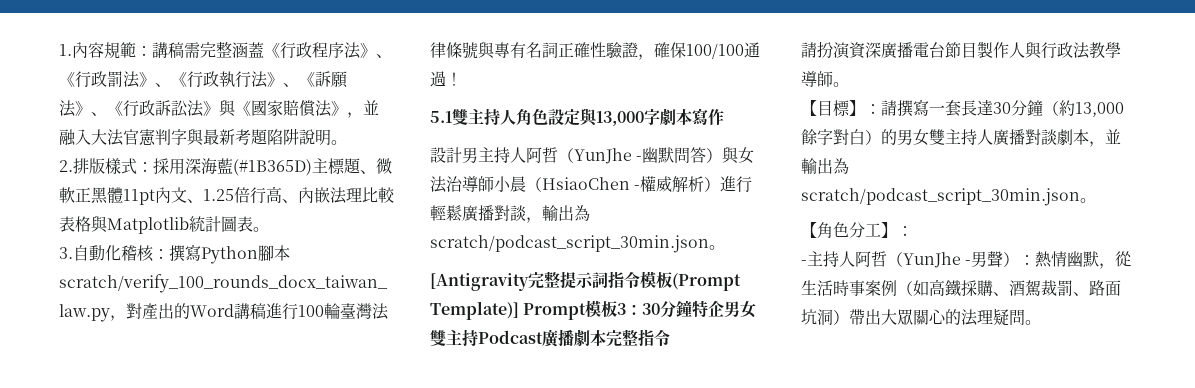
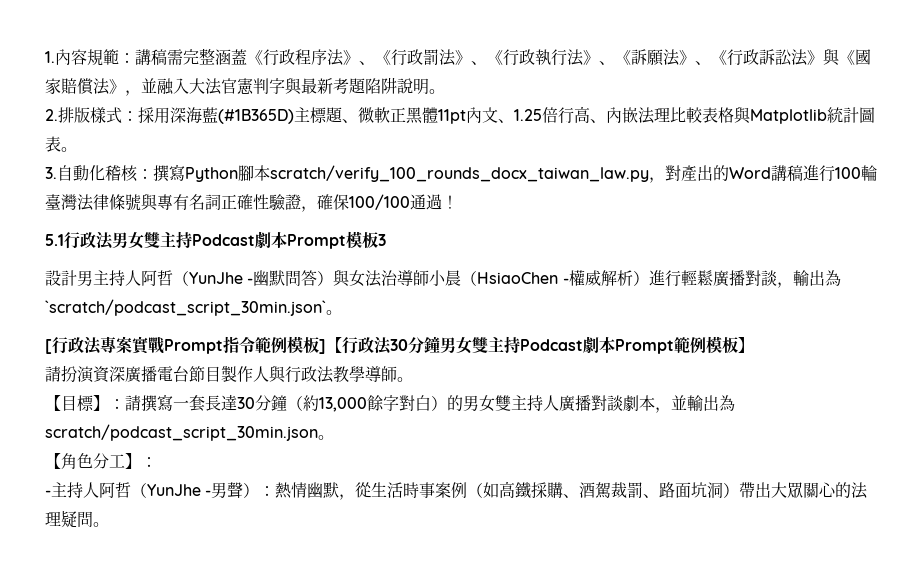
- 5.1雙主持人角色設定與13,000字劇本寫作
+ 5.1行政法男女雙主持Podcast劇本Prompt模板3
- 設計男主持人阿哲（YunJhe -幽默問答）與女法治導師小晨（HsiaoChen -權威解析）進行輕鬆廣播對談，輸出為scratch/podcast_script_30min.json。
- [Antigravity完整提示詞指令模板(Prompt Template)] Prompt模板3：30分鐘特企男女雙主持Podcast廣播劇本完整指令
+ 設計男主持人阿哲（YunJhe -幽默問答）與女法治導師小晨（HsiaoChen -權威解析）進行輕鬆廣播對談，輸出為`scratch/podcast_script_30min.json`。
+ [行政法專案實戰Prompt指令範例模板]【行政法30分鐘男女雙主持Podcast劇本Prompt範例模板】

